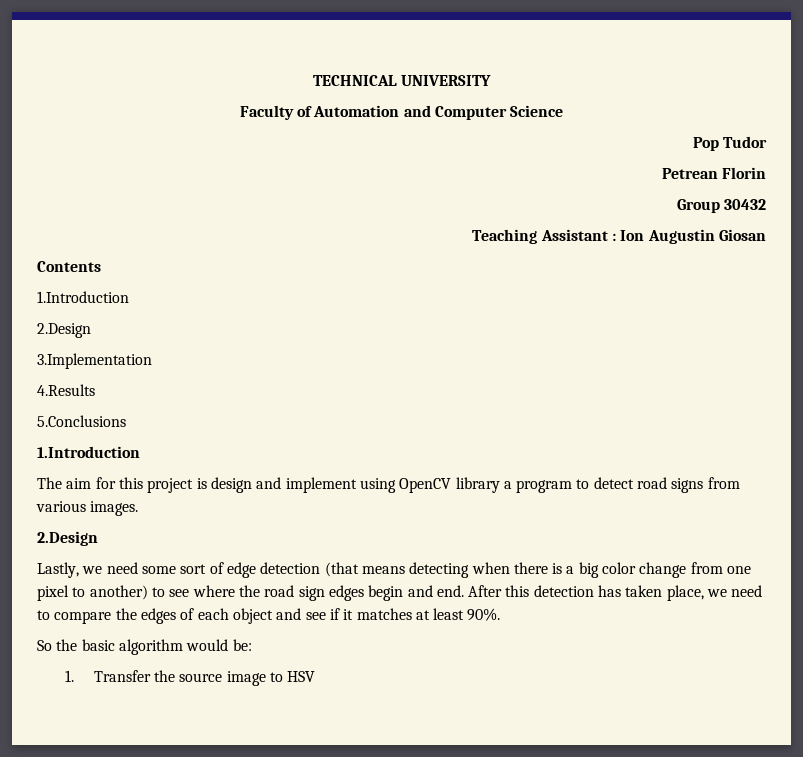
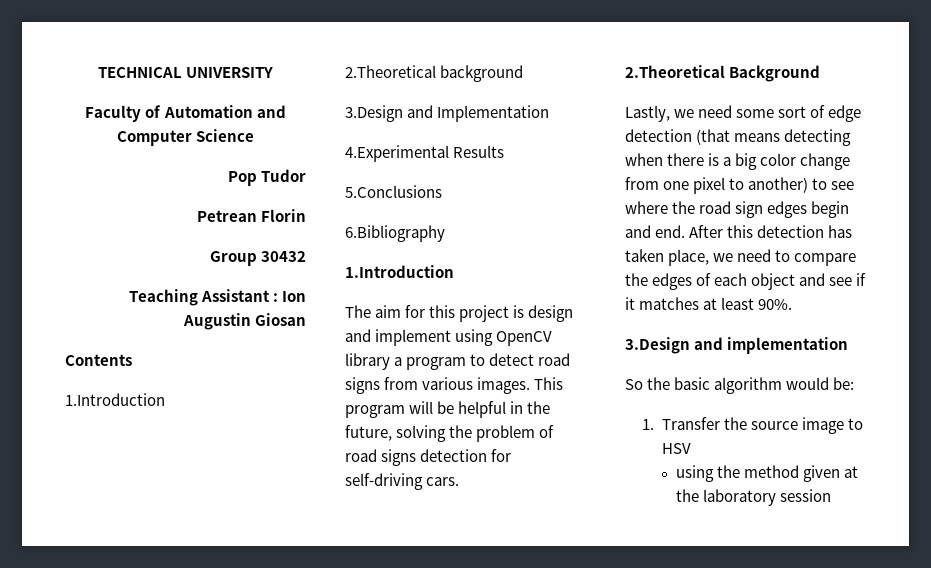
  Contents
  1.Introduction
- 2.Design
- 3.Implementation
- 4.Results
+ 2.Theoretical background
+ 3.Design and Implementation
+ 4.Experimental Results
+ 6.Bibliography
- The aim for this project is design and implement using OpenCV library a program to detect road signs from various images.
- 2.Design
+ The aim for this project is design and implement using OpenCV library a program to detect road signs from various images. This program will be helpful in the future, solving the problem of road signs detection for self-driving cars.
+ 2.Theoretical Background
+ 3.Design and implementation
+ using the method given at the laboratory session

